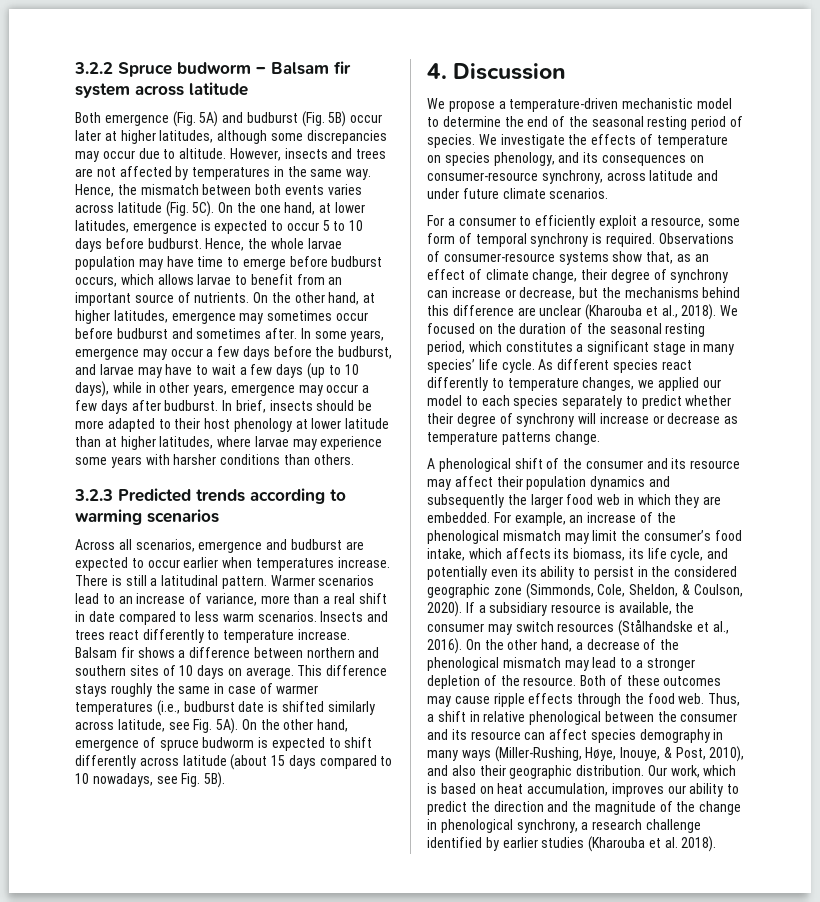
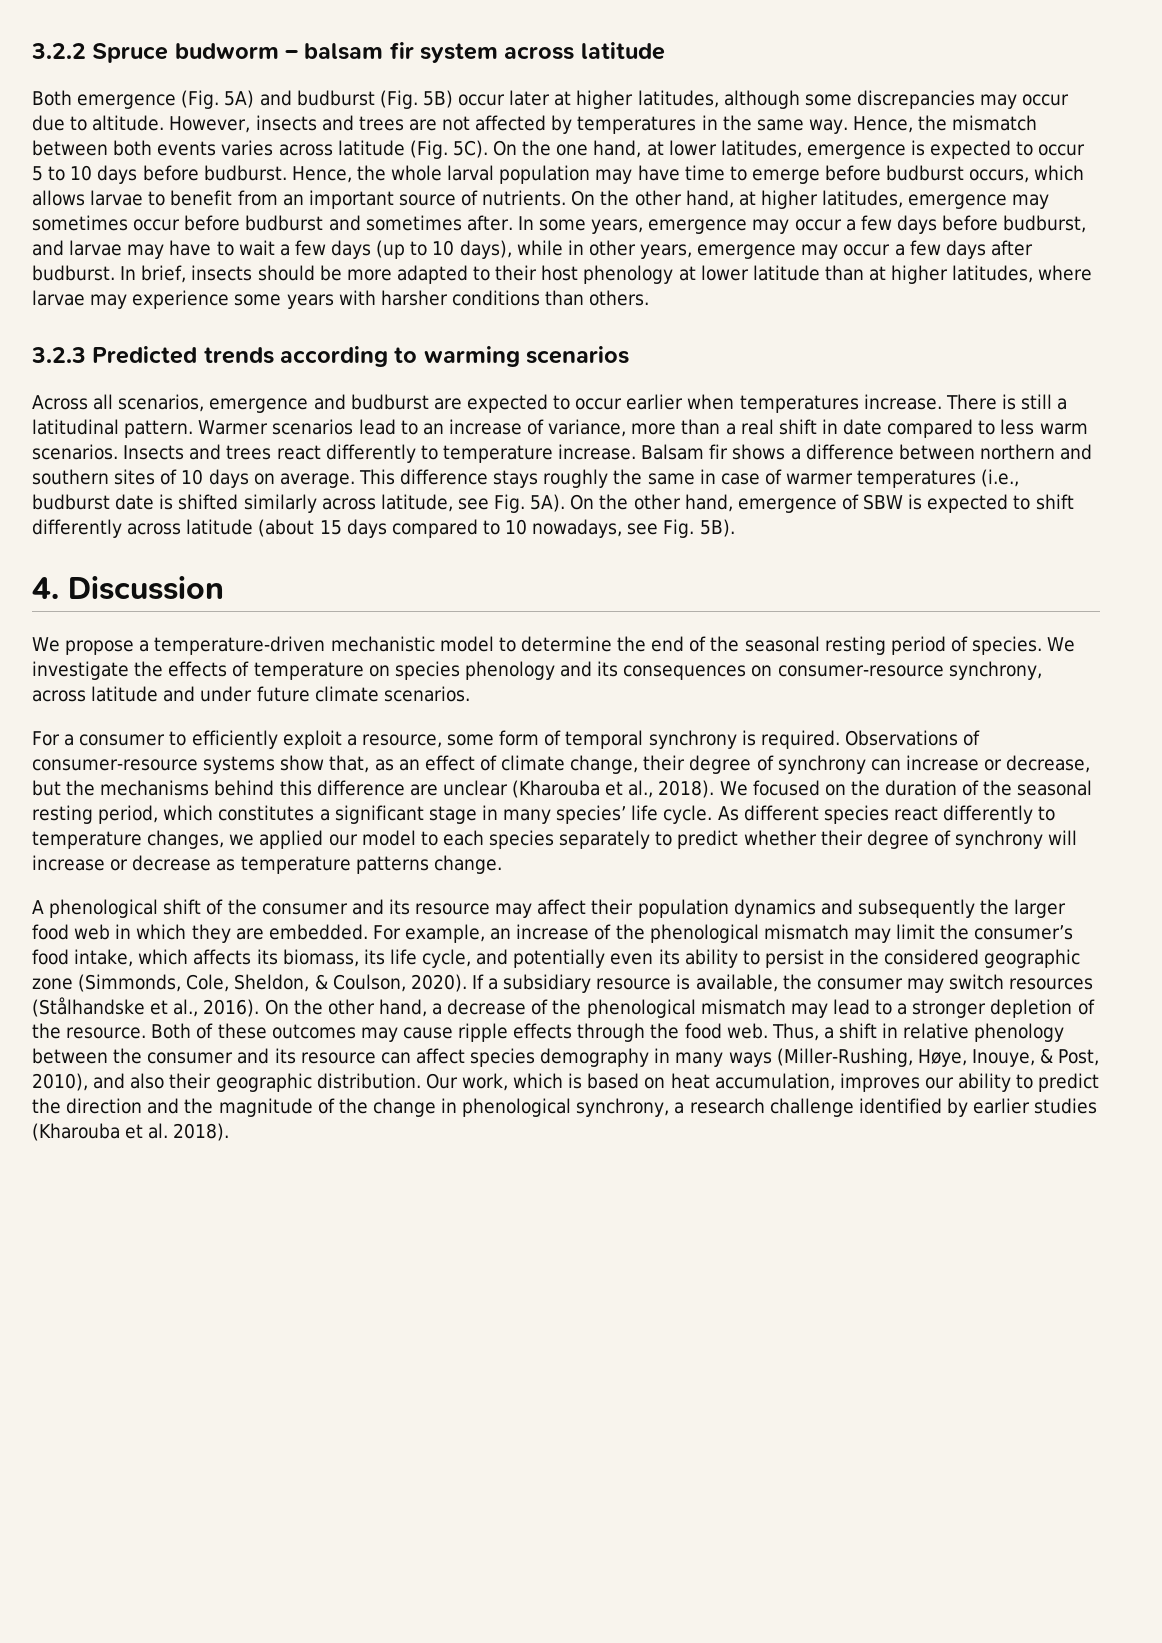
- 3.2.2 Spruce budworm – Balsam fir system across latitude
+ 3.2.2 Spruce budworm – balsam fir system across latitude
- Hence, the whole larvae population may have time to emerge before budburst occurs, which allows larvae to benefit from an important source of nutrients.
+ Hence, the whole larval population may have time to emerge before budburst occurs, which allows larvae to benefit from an important source of nutrients.
- In some years, emergence may occur a few days before the budburst, and larvae may have to wait a few days (up to 10 days), while in other years, emergence may occur a few days after budburst.
+ In some years, emergence may occur a few days before budburst, and larvae may have to wait a few days (up to 10 days), while in other years, emergence may occur a few days after budburst.
- On the other hand, emergence of spruce budworm is expected to shift differently across latitude (about 15 days compared to 10 nowadays, see Fig. 5B).
+ On the other hand, emergence of SBW is expected to shift differently across latitude (about 15 days compared to 10 nowadays, see Fig. 5B).
- We investigate the effects of temperature on species phenology, and its consequences on consumer-resource synchrony, across latitude and under future climate scenarios.
+ We investigate the effects of temperature on species phenology and its consequences on consumer-resource synchrony, across latitude and under future climate scenarios.
- Thus, a shift in relative phenological between the consumer and its resource can affect species demography in many ways (Miller-Rushing, Høye, Inouye, & Post, 2010), and also their geographic distribution.
+ Thus, a shift in relative phenology between the consumer and its resource can affect species demography in many ways (Miller-Rushing, Høye, Inouye, & Post, 2010), and also their geographic distribution.

